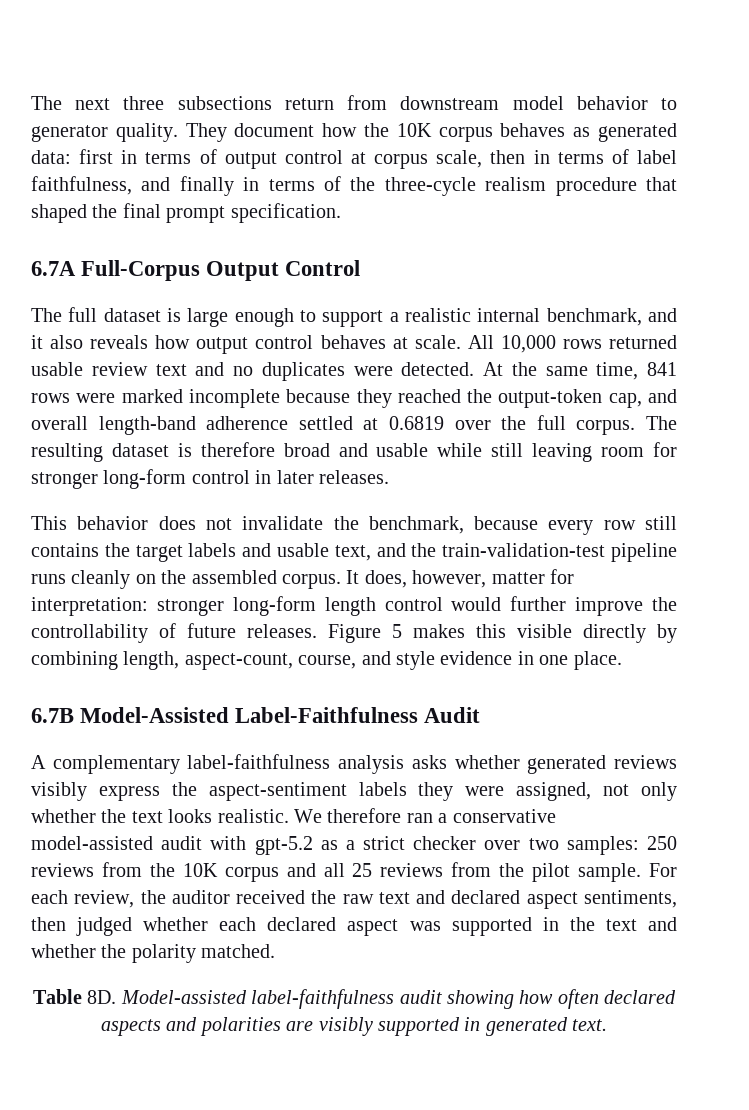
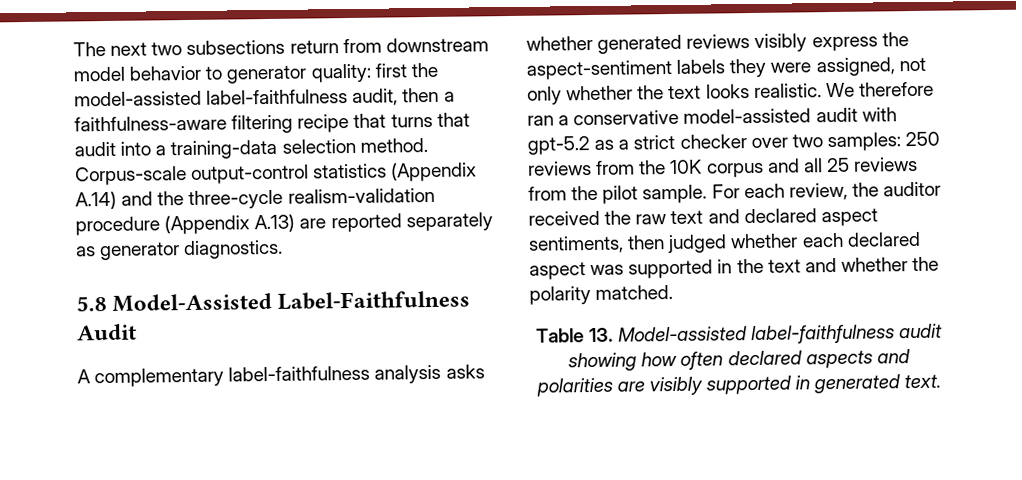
- The next three subsections return from downstream model behavior to generator quality. They document how the 10K corpus behaves as generated data: first in terms of output control at corpus scale, then in terms of label faithfulness, and finally in terms of the three-cycle realism procedure that shaped the final prompt specification.
- 6.7A Full-Corpus Output Control
- The full dataset is large enough to support a realistic internal benchmark, and it also reveals how output control behaves at scale. All 10,000 rows returned usable review text and no duplicates were detected. At the same time, 841 rows were marked incomplete because they reached the output-token cap, and overall length-band adherence settled at 0.6819 over the full corpus. The resulting dataset is therefore broad and usable while still leaving room for stronger long-form control in later releases.
- This behavior does not invalidate the benchmark, because every row still contains the target labels and usable text, and the train-validation-test pipeline runs cleanly on the assembled corpus. It does, however, matter for interpretation: stronger long-form length control would further improve the controllability of future releases. Figure 5 makes this visible directly by combining length, aspect-count, course, and style evidence in one place.
- 6.7B Model-Assisted Label-Faithfulness Audit
+ The next two subsections return from downstream model behavior to generator quality: first the model-assisted label-faithfulness audit, then a faithfulness-aware filtering recipe that turns that audit into a training-data selection method. Corpus-scale output-control statistics (Appendix A.14) and the three-cycle realism-validation procedure (Appendix A.13) are reported separately as generator diagnostics.
+ 5.8 Model-Assisted Label-Faithfulness Audit
- Table 8D. Model-assisted label-faithfulness audit showing how often declared aspects and polarities are visibly supported in generated text.
+ Table 13. Model-assisted label-faithfulness audit showing how often declared aspects and polarities are visibly supported in generated text.

